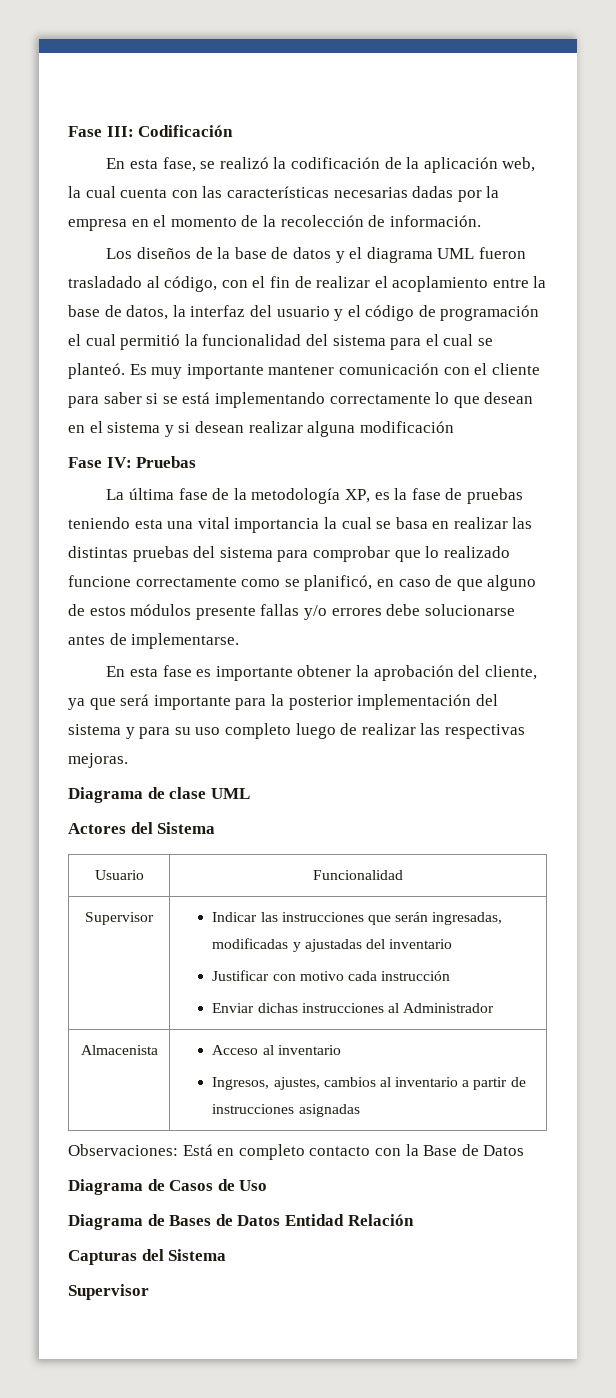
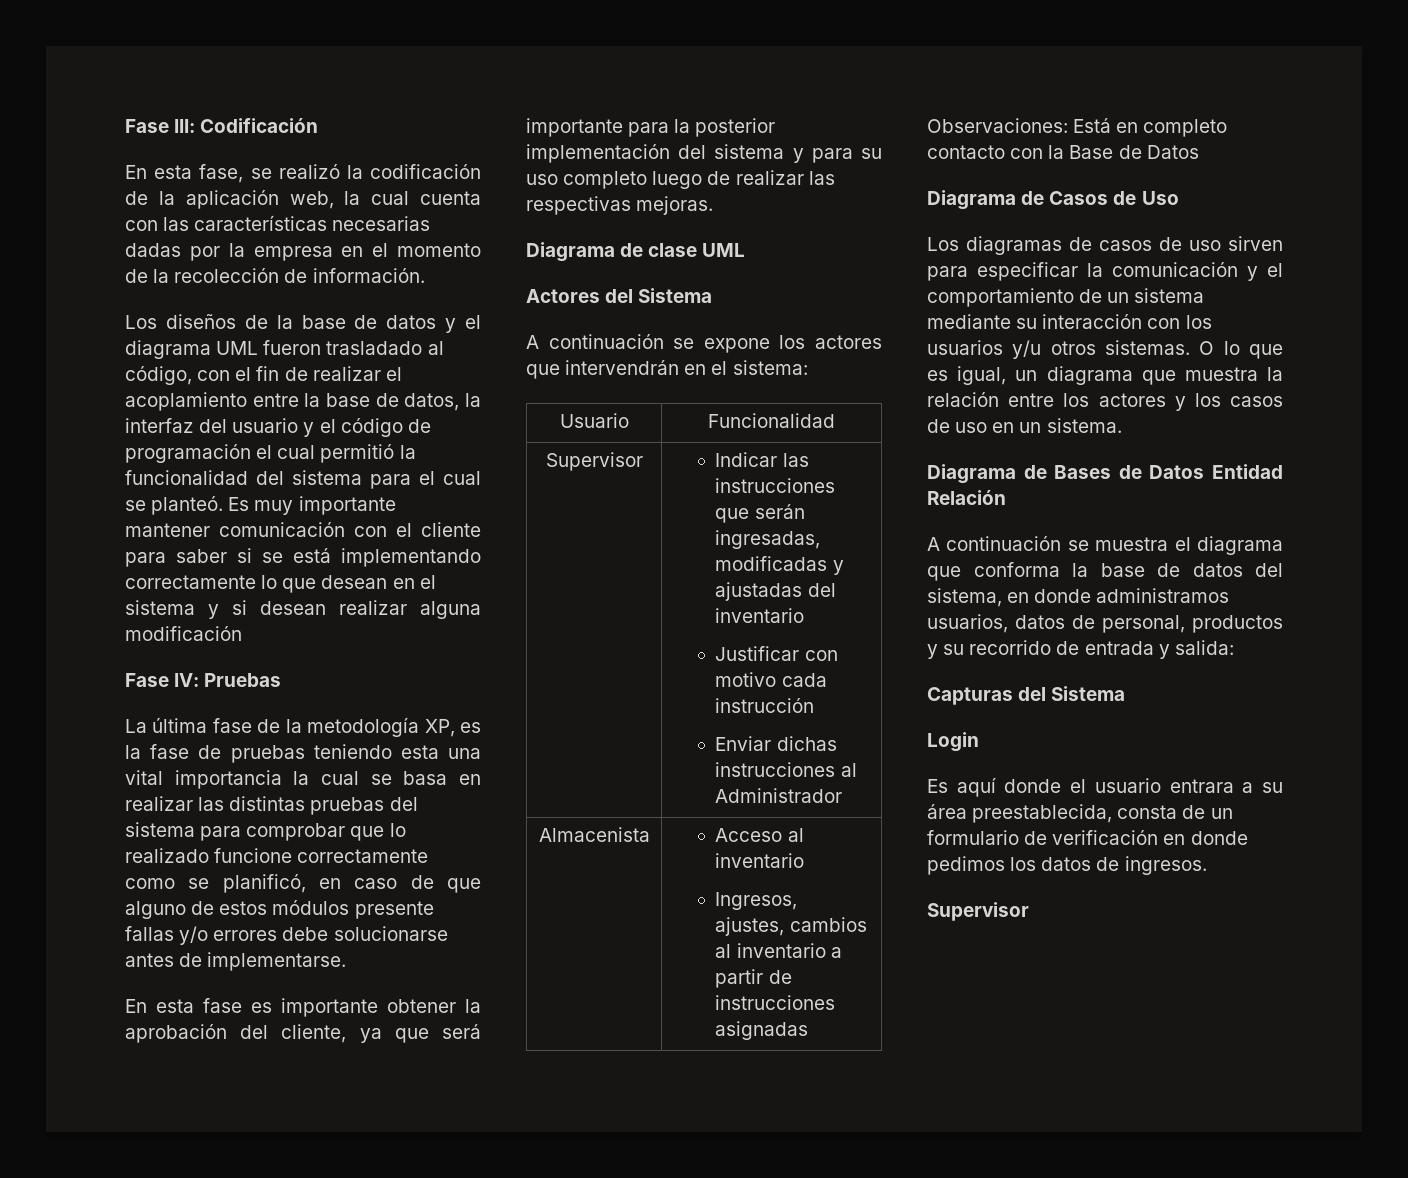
+ A continuación se expone los actores que intervendrán en el sistema:
+ Los diagramas de casos de uso sirven para especificar la comunicación y el comportamiento de un sistema mediante su interacción con los usuarios y/u otros sistemas. O lo que es igual, un diagrama que muestra la relación entre los actores y los casos de uso en un sistema.
+ A continuación se muestra el diagrama que conforma la base de datos del sistema, en donde administramos usuarios, datos de personal, productos y su recorrido de entrada y salida:
  Capturas del Sistema
+ Login
+ Es aquí donde el usuario entrara a su área preestablecida, consta de un formulario de verificación en donde pedimos los datos de ingresos.

